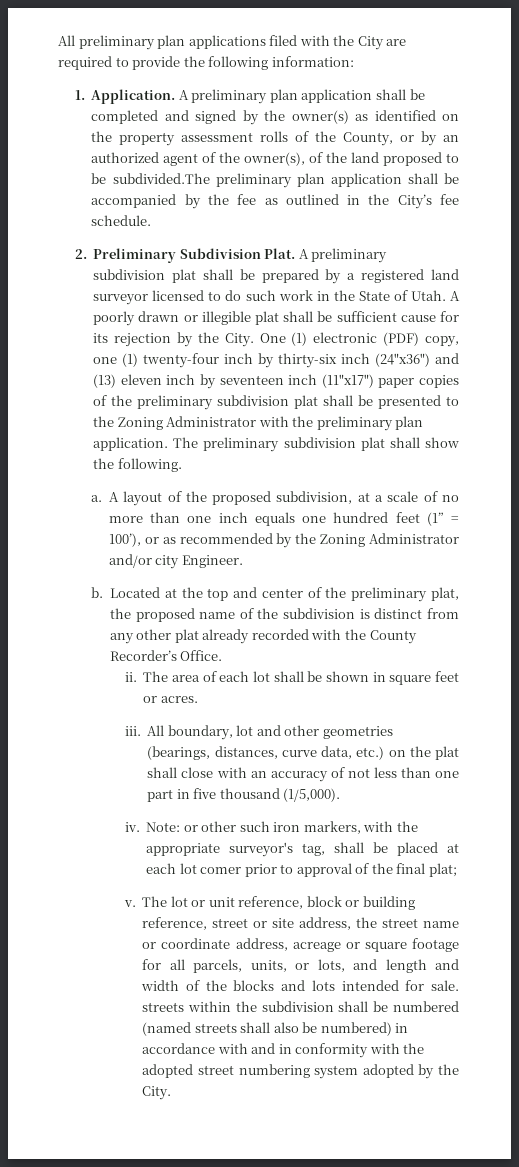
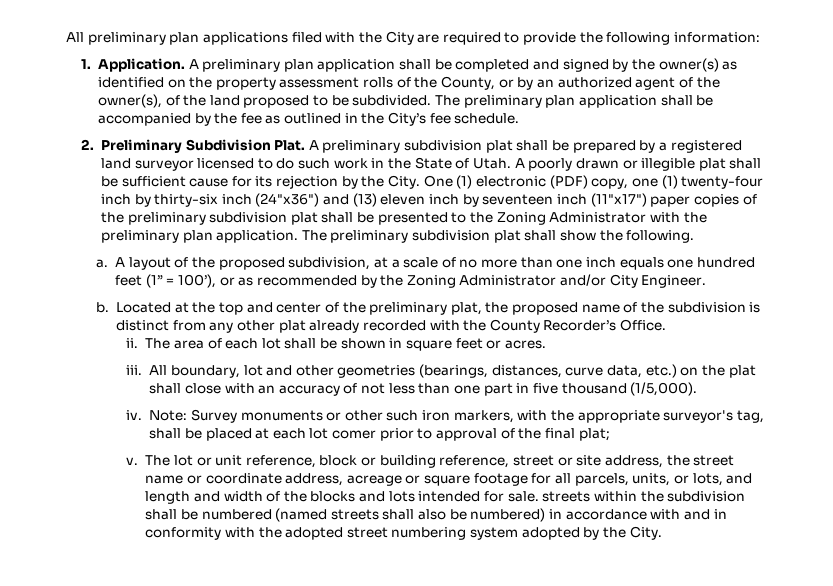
- A preliminary plan application shall be completed and signed by the owner(s) as identified on the property assessment rolls of the County, or by an authorized agent of the owner(s), of the land proposed to be subdivided.The preliminary plan application shall be accompanied by the fee as outlined in the City’s fee schedule.
+ A preliminary plan application shall be completed and signed by the owner(s) as identified on the property assessment rolls of the County, or by an authorized agent of the owner(s), of the land proposed to be subdivided. The preliminary plan application shall be accompanied by the fee as outlined in the City’s fee schedule.
- A layout of the proposed subdivision, at a scale of no more than one inch equals one hundred feet (1” = 100’), or as recommended by the Zoning Administrator and/or city Engineer.
+ A layout of the proposed subdivision, at a scale of no more than one inch equals one hundred feet (1” = 100’), or as recommended by the Zoning Administrator and/or City Engineer.
- Note: or other such iron markers, with the appropriate surveyor's tag, shall be placed at each lot comer prior to approval of the final plat;
+ Note: Survey monuments or other such iron markers, with the appropriate surveyor's tag, shall be placed at each lot comer prior to approval of the final plat;

